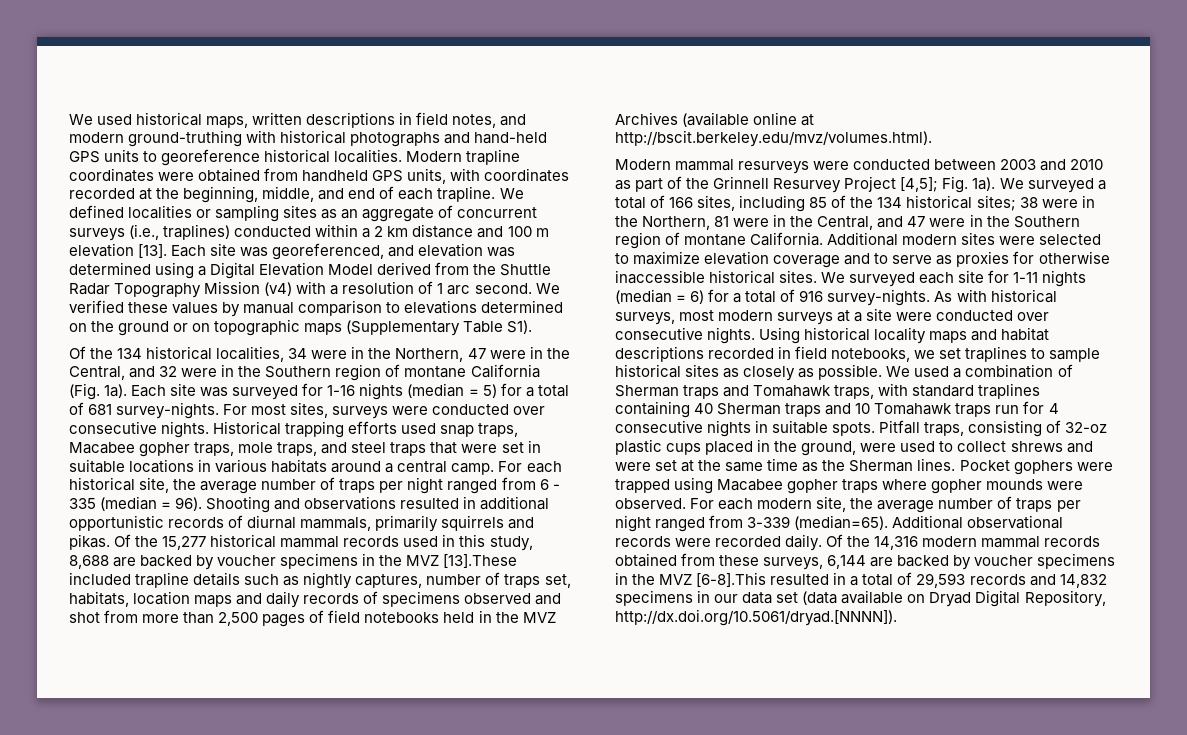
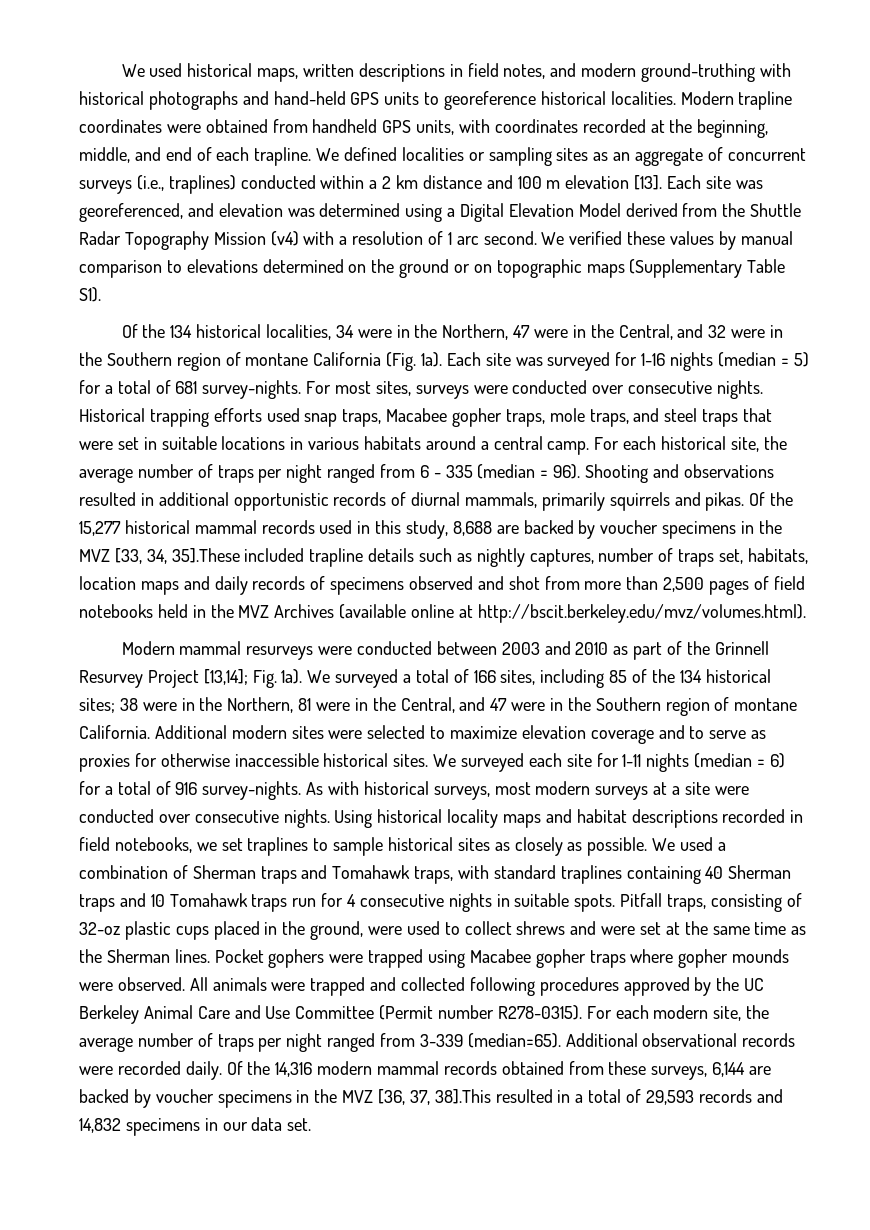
- Of the 15,277 historical mammal records used in this study, 8,688 are backed by voucher specimens in the MVZ [13].These included trapline details such as nightly captures, number of traps set, habitats, location maps and daily records of specimens observed and shot from more than 2,500 pages of field notebooks held in the MVZ Archives (available online at http://bscit.berkeley.edu/mvz/volumes.html).
+ Of the 15,277 historical mammal records used in this study, 8,688 are backed by voucher specimens in the MVZ [33, 34, 35].These included trapline details such as nightly captures, number of traps set, habitats, location maps and daily records of specimens observed and shot from more than 2,500 pages of field notebooks held in the MVZ Archives (available online at http://bscit.berkeley.edu/mvz/volumes.html).
- Modern mammal resurveys were conducted between 2003 and 2010 as part of the Grinnell Resurvey Project [4,5]; Fig. 1a).
+ Modern mammal resurveys were conducted between 2003 and 2010 as part of the Grinnell Resurvey Project [13,14]; Fig. 1a).
+ All animals were trapped and collected following procedures approved by the UC Berkeley Animal Care and Use Committee (Permit number R278-0315).
- Of the 14,316 modern mammal records obtained from these surveys, 6,144 are backed by voucher specimens in the MVZ [6-8].This resulted in a total of 29,593 records and 14,832 specimens in our data set (data available on Dryad Digital Repository, http://dx.doi.org/10.5061/dryad.[NNNN]).
+ Of the 14,316 modern mammal records obtained from these surveys, 6,144 are backed by voucher specimens in the MVZ [36, 37, 38].This resulted in a total of 29,593 records and 14,832 specimens in our data set.

